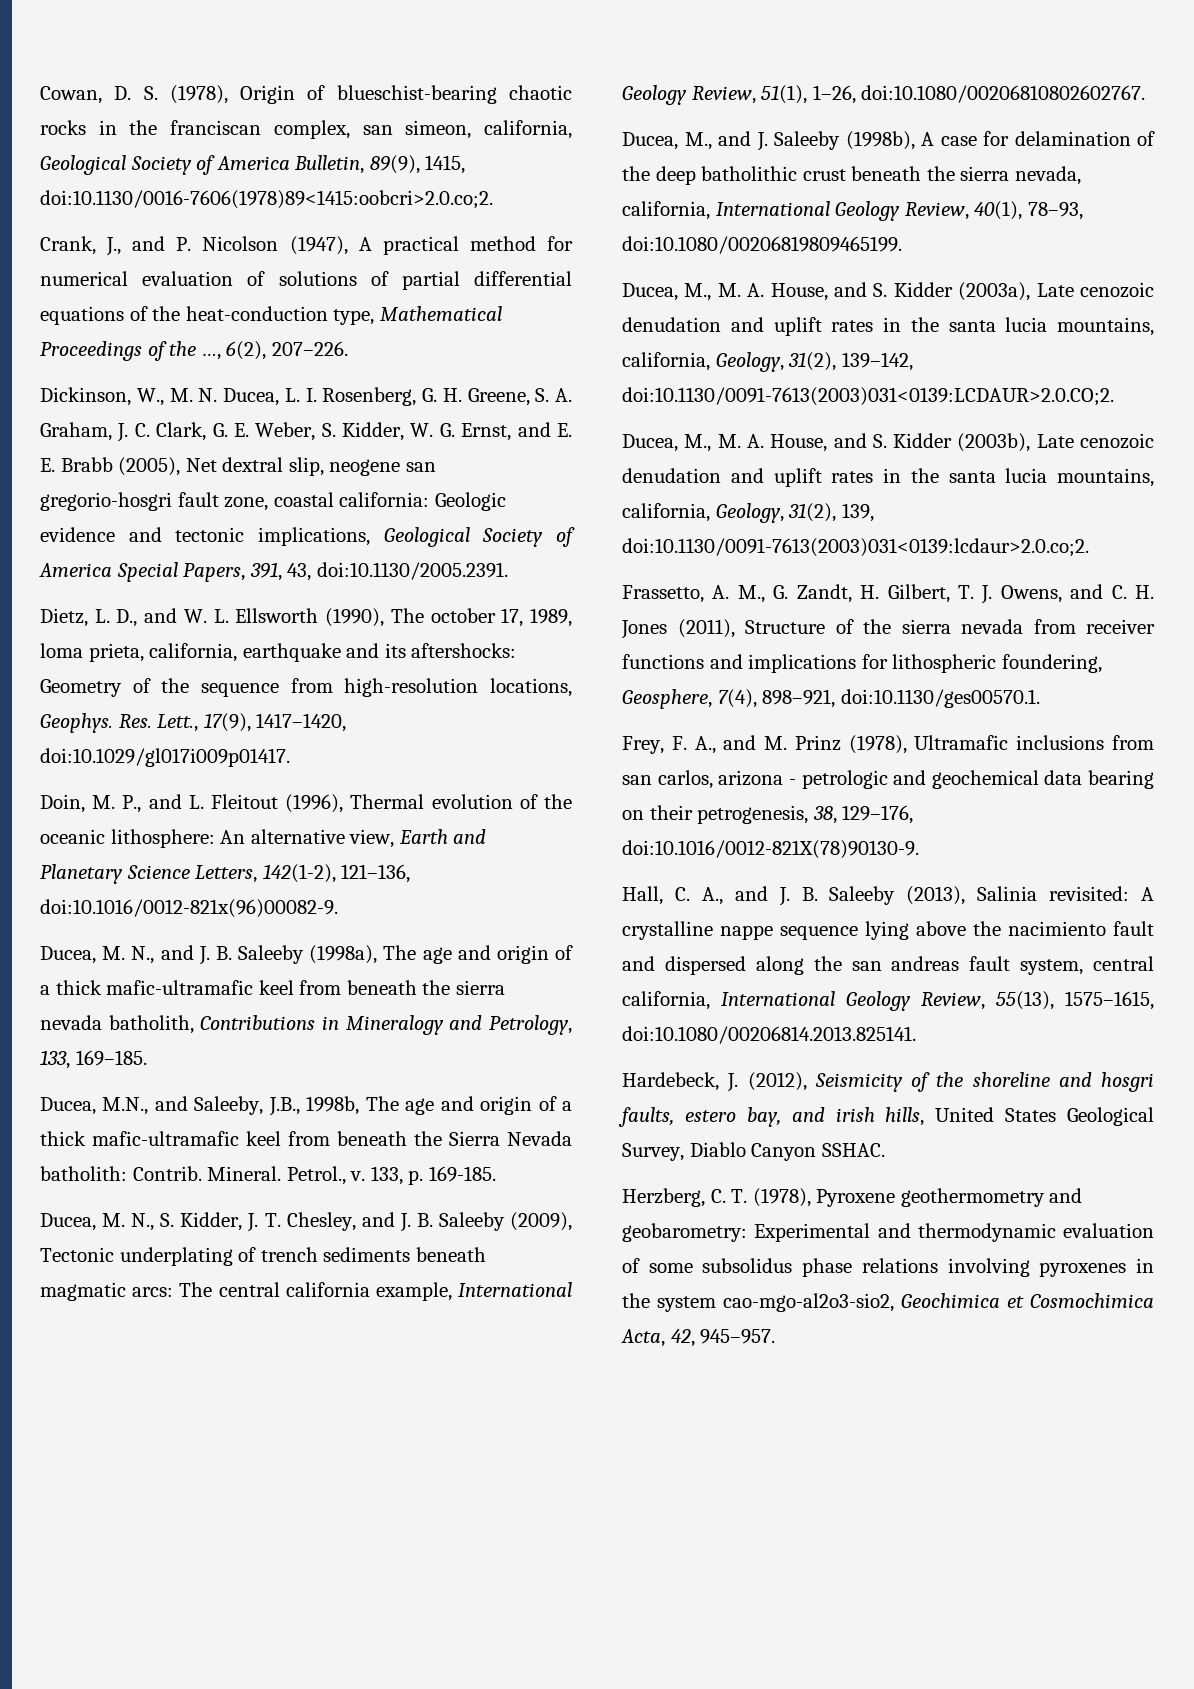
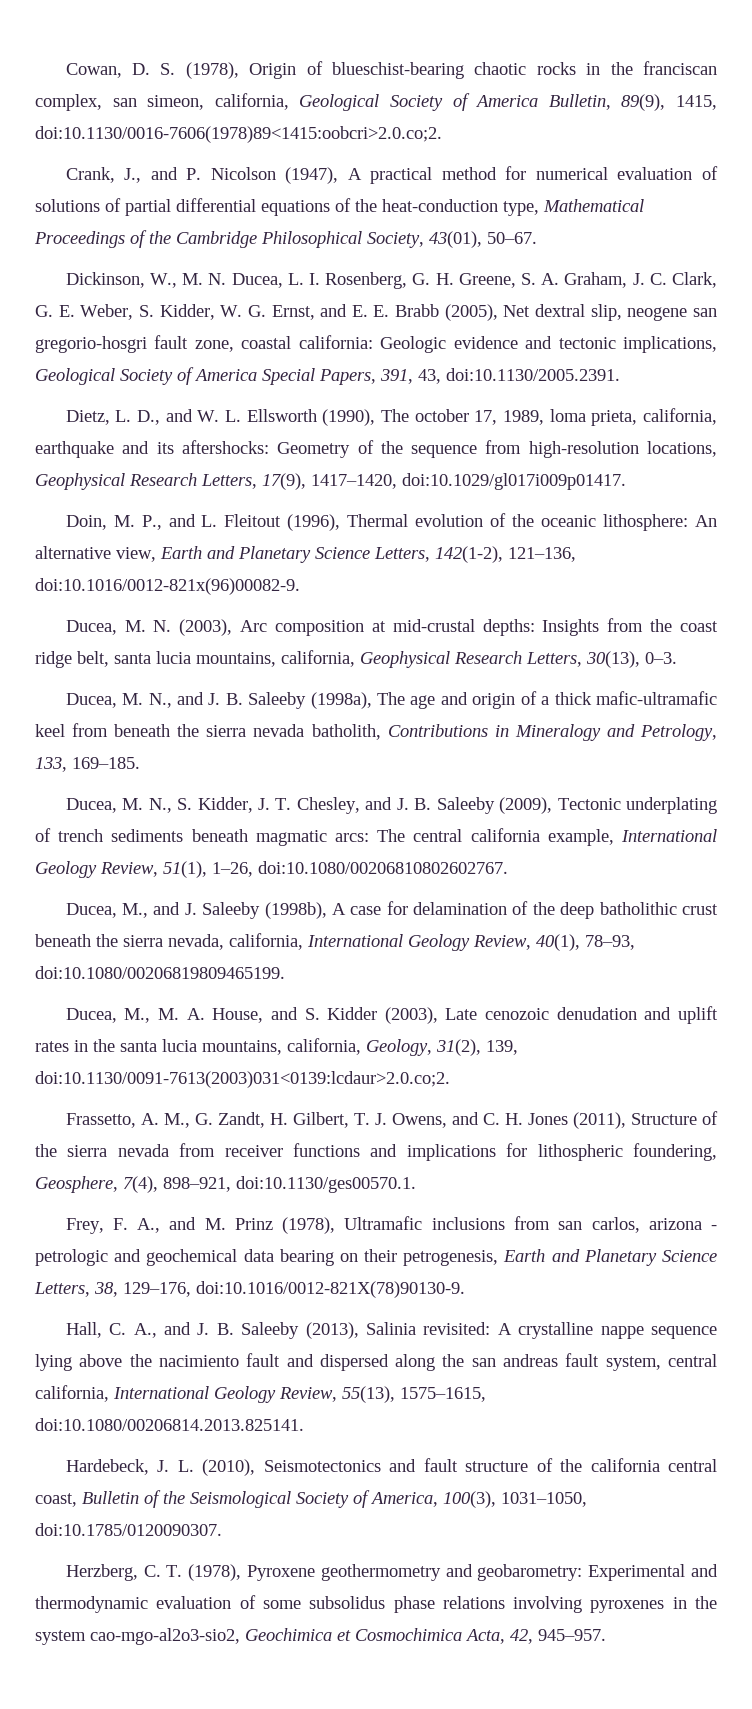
- Crank, J., and P. Nicolson (1947), A practical method for numerical evaluation of solutions of partial differential equations of the heat-conduction type, Mathematical Proceedings of the …, 6(2), 207–226.
+ Crank, J., and P. Nicolson (1947), A practical method for numerical evaluation of solutions of partial differential equations of the heat-conduction type, Mathematical Proceedings of the Cambridge Philosophical Society, 43(01), 50–67.
- Dietz, L. D., and W. L. Ellsworth (1990), The october 17, 1989, loma prieta, california, earthquake and its aftershocks: Geometry of the sequence from high-resolution locations, Geophys. Res. Lett., 17(9), 1417–1420, doi:10.1029/gl017i009p01417.
+ Dietz, L. D., and W. L. Ellsworth (1990), The october 17, 1989, loma prieta, california, earthquake and its aftershocks: Geometry of the sequence from high-resolution locations, Geophysical Research Letters, 17(9), 1417–1420, doi:10.1029/gl017i009p01417.
+ Ducea, M. N. (2003), Arc composition at mid-crustal depths: Insights from the coast ridge belt, santa lucia mountains, california, Geophysical Research Letters, 30(13), 0–3.
- Ducea, M.N., and Saleeby, J.B., 1998b, The age and origin of a thick mafic-ultramafic keel from beneath the Sierra Nevada batholith: Contrib. Mineral. Petrol., v. 133, p. 169-185.
- Ducea, M., M. A. House, and S. Kidder (2003a), Late cenozoic denudation and uplift rates in the santa lucia mountains, california, Geology, 31(2), 139–142, doi:10.1130/0091-7613(2003)031<0139:LCDAUR>2.0.CO;2.
- Ducea, M., M. A. House, and S. Kidder (2003b), Late cenozoic denudation and uplift rates in the santa lucia mountains, california, Geology, 31(2), 139, doi:10.1130/0091-7613(2003)031<0139:lcdaur>2.0.co;2.
+ Ducea, M., M. A. House, and S. Kidder (2003), Late cenozoic denudation and uplift rates in the santa lucia mountains, california, Geology, 31(2), 139, doi:10.1130/0091-7613(2003)031<0139:lcdaur>2.0.co;2.
- Frey, F. A., and M. Prinz (1978), Ultramafic inclusions from san carlos, arizona - petrologic and geochemical data bearing on their petrogenesis, 38, 129–176, doi:10.1016/0012-821X(78)90130-9.
+ Frey, F. A., and M. Prinz (1978), Ultramafic inclusions from san carlos, arizona - petrologic and geochemical data bearing on their petrogenesis, Earth and Planetary Science Letters, 38, 129–176, doi:10.1016/0012-821X(78)90130-9.
- Hardebeck, J. (2012), Seismicity of the shoreline and hosgri faults, estero bay, and irish hills, United States Geological Survey, Diablo Canyon SSHAC.
+ Hardebeck, J. L. (2010), Seismotectonics and fault structure of the california central coast, Bulletin of the Seismological Society of America, 100(3), 1031–1050, doi:10.1785/0120090307.

